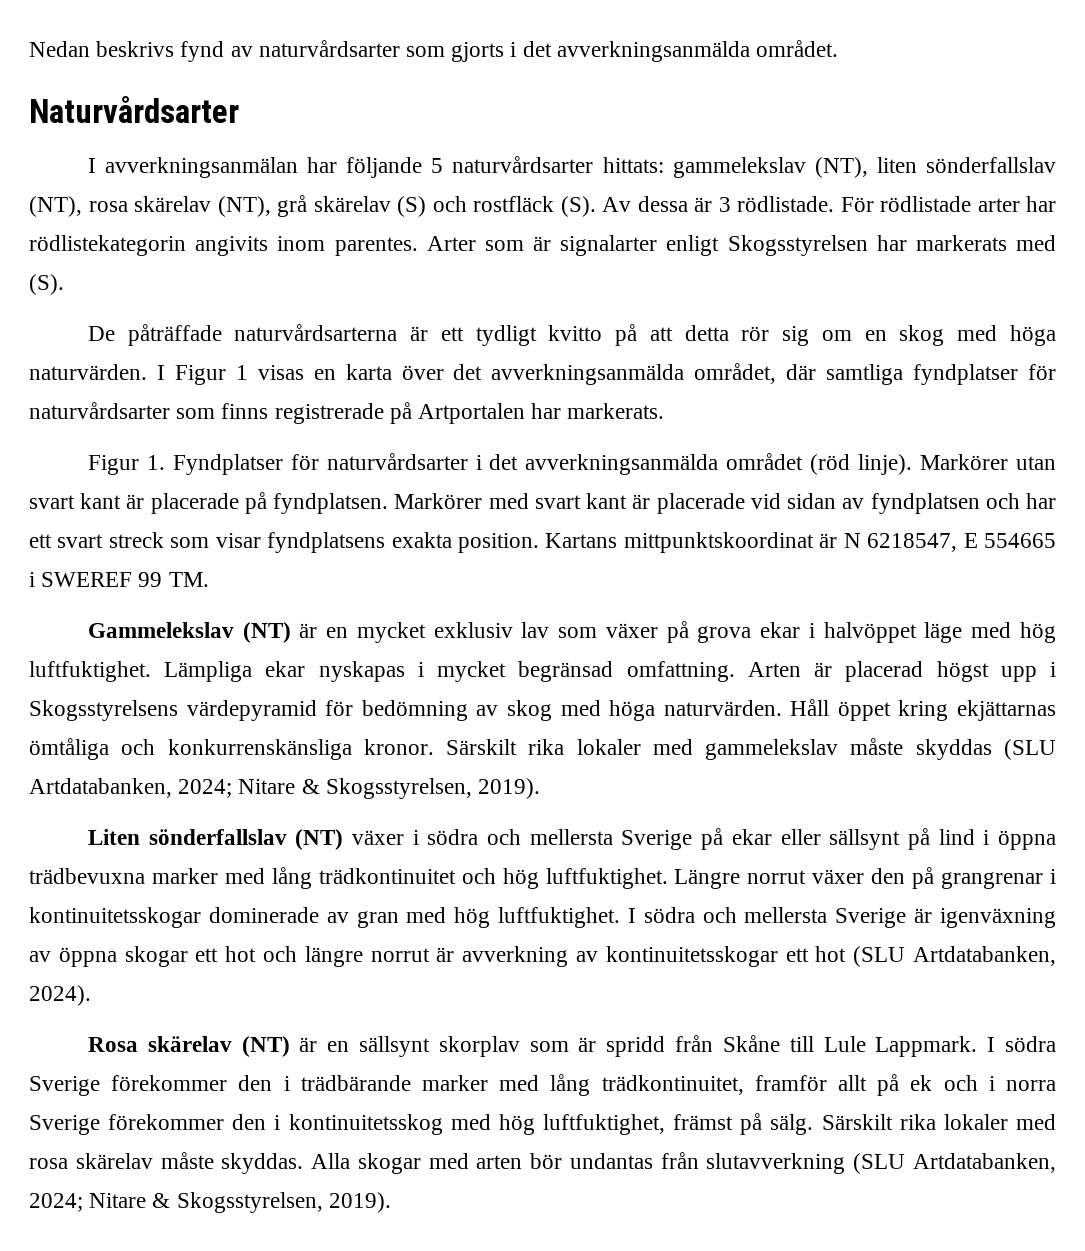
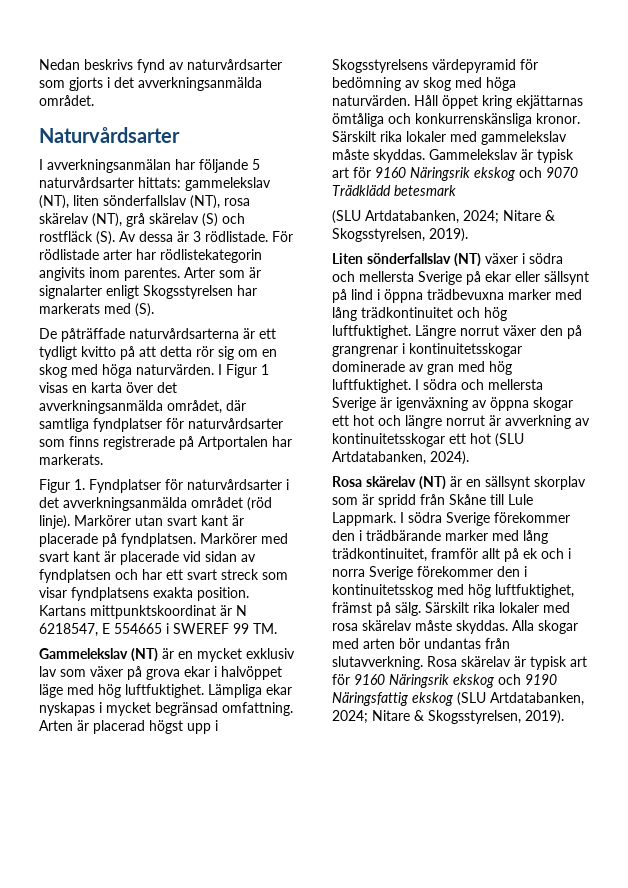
- Särskilt rika lokaler med gammelekslav måste skyddas (SLU Artdatabanken, 2024; Nitare & Skogsstyrelsen, 2019).
+ Särskilt rika lokaler med gammelekslav måste skyddas. Gammelekslav är typisk art för 9160 Näringsrik ekskog och 9070 Trädklädd betesmark
+ (SLU Artdatabanken, 2024; Nitare & Skogsstyrelsen, 2019).
- Alla skogar med arten bör undantas från slutavverkning (SLU Artdatabanken, 2024; Nitare & Skogsstyrelsen, 2019).
+ Alla skogar med arten bör undantas från slutavverkning. Rosa skärelav är typisk art för 9160 Näringsrik ekskog och 9190 Näringsfattig ekskog (SLU Artdatabanken, 2024; Nitare & Skogsstyrelsen, 2019).

